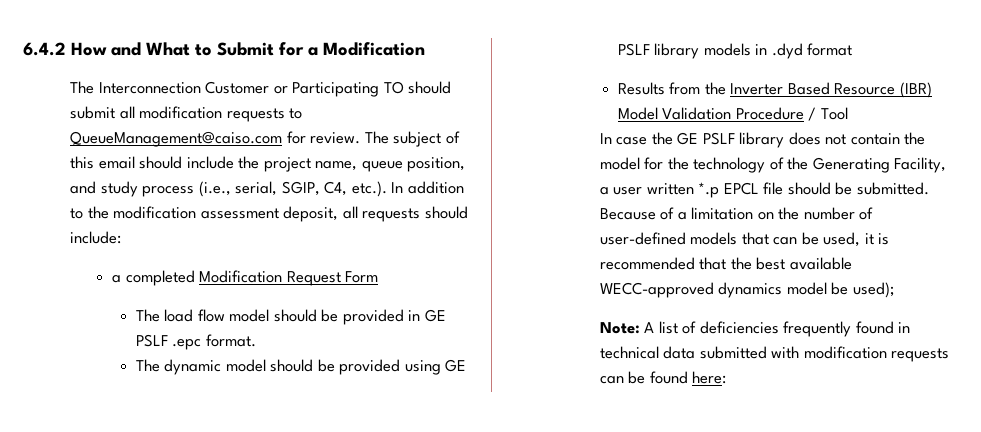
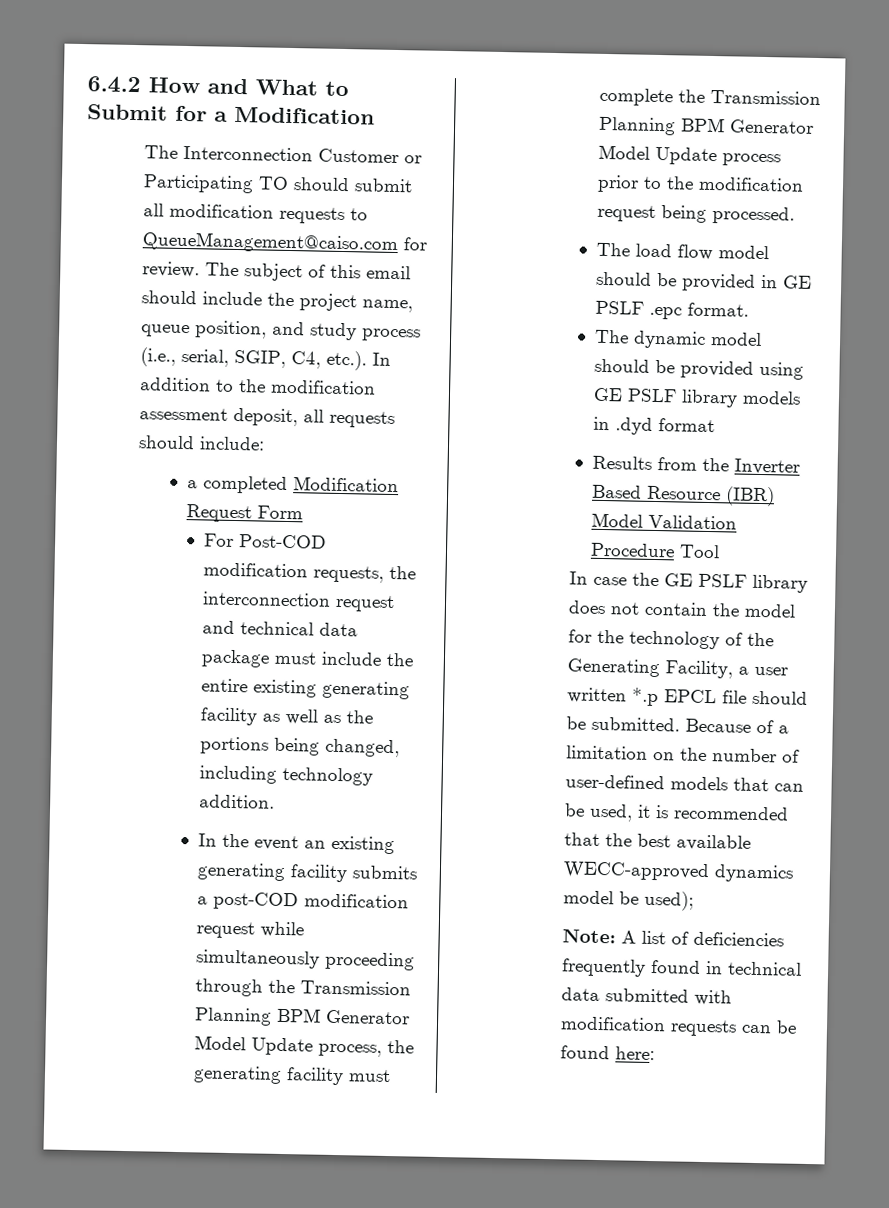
+ For Post-COD modification requests, the interconnection request and technical data package must include the entire existing generating facility as well as the portions being changed, including technology addition.
+ In the event an existing generating facility submits a post-COD modification request while simultaneously proceeding through the Transmission Planning BPM Generator Model Update process, the generating facility must complete the Transmission Planning BPM Generator Model Update process prior to the modification request being processed.
- Results from the Inverter Based Resource (IBR) Model Validation Procedure / Tool
+ Results from the Inverter Based Resource (IBR) Model Validation Procedure Tool

